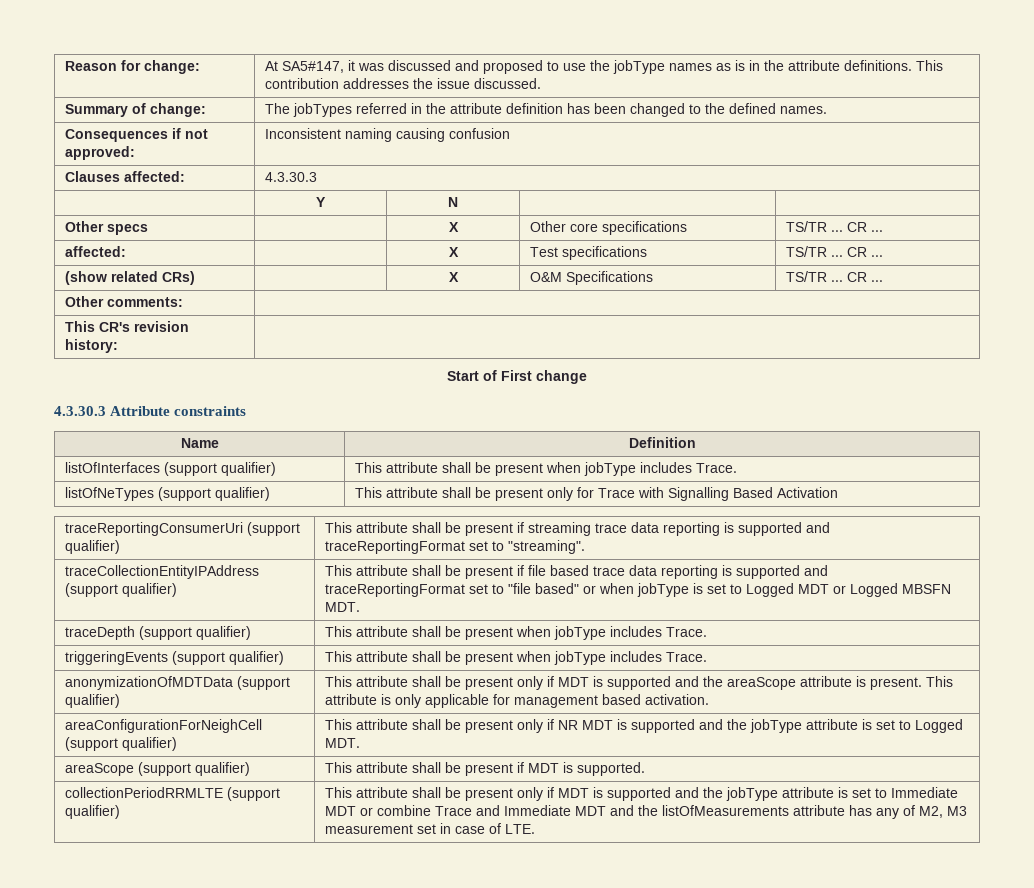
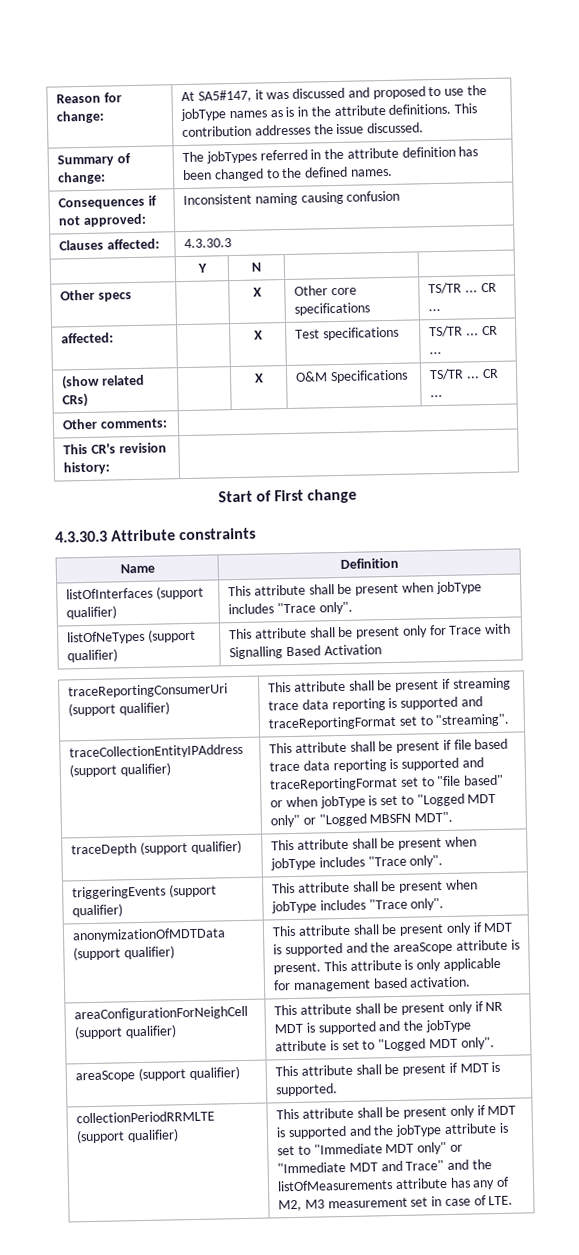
- listOfInterfaces (support qualifier) | This attribute shall be present when jobType includes Trace.
+ listOfInterfaces (support qualifier) | This attribute shall be present when jobType includes "Trace only".
- traceCollectionEntityIPAddress (support qualifier) | This attribute shall be present if file based trace data reporting is supported and traceReportingFormat set to "file based" or when jobType is set to Logged MDT or Logged MBSFN MDT.
+ traceCollectionEntityIPAddress (support qualifier) | This attribute shall be present if file based trace data reporting is supported and traceReportingFormat set to "file based" or when jobType is set to "Logged MDT only" or "Logged MBSFN MDT".
- traceDepth (support qualifier) | This attribute shall be present when jobType includes Trace.
+ traceDepth (support qualifier) | This attribute shall be present when jobType includes "Trace only".
- triggeringEvents (support qualifier) | This attribute shall be present when jobType includes Trace.
+ triggeringEvents (support qualifier) | This attribute shall be present when jobType includes "Trace only".
- areaConfigurationForNeighCell (support qualifier) | This attribute shall be present only if NR MDT is supported and the jobType attribute is set to Logged MDT.
+ areaConfigurationForNeighCell (support qualifier) | This attribute shall be present only if NR MDT is supported and the jobType attribute is set to "Logged MDT only".
- This attribute shall be present only if MDT is supported and the jobType attribute is set to Immediate MDT or combine Trace and Immediate MDT and the listOfMeasurements attribute has any of M2, M3 measurement set in case of LTE.
+ This attribute shall be present only if MDT is supported and the jobType attribute is set to "Immediate MDT only" or "Immediate MDT and Trace" and the listOfMeasurements attribute has any of M2, M3 measurement set in case of LTE.

